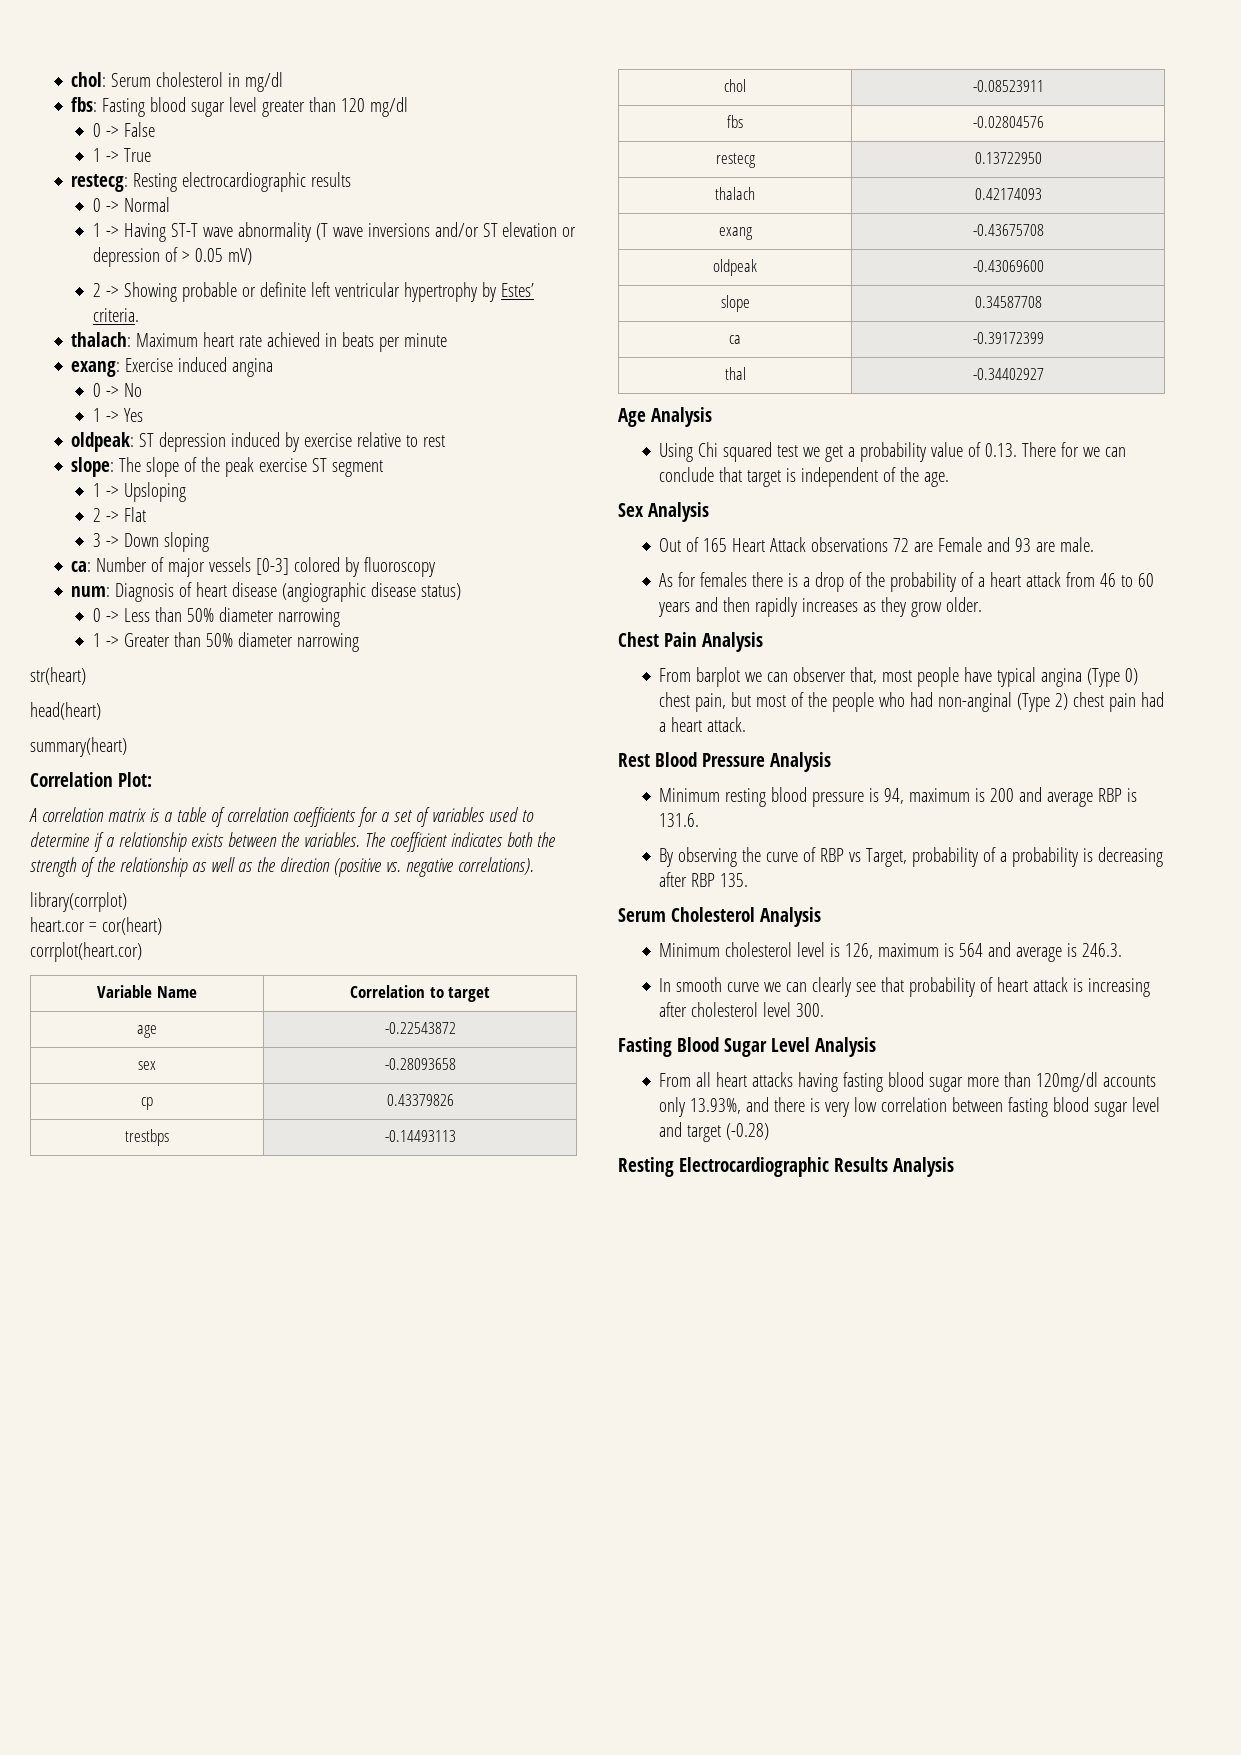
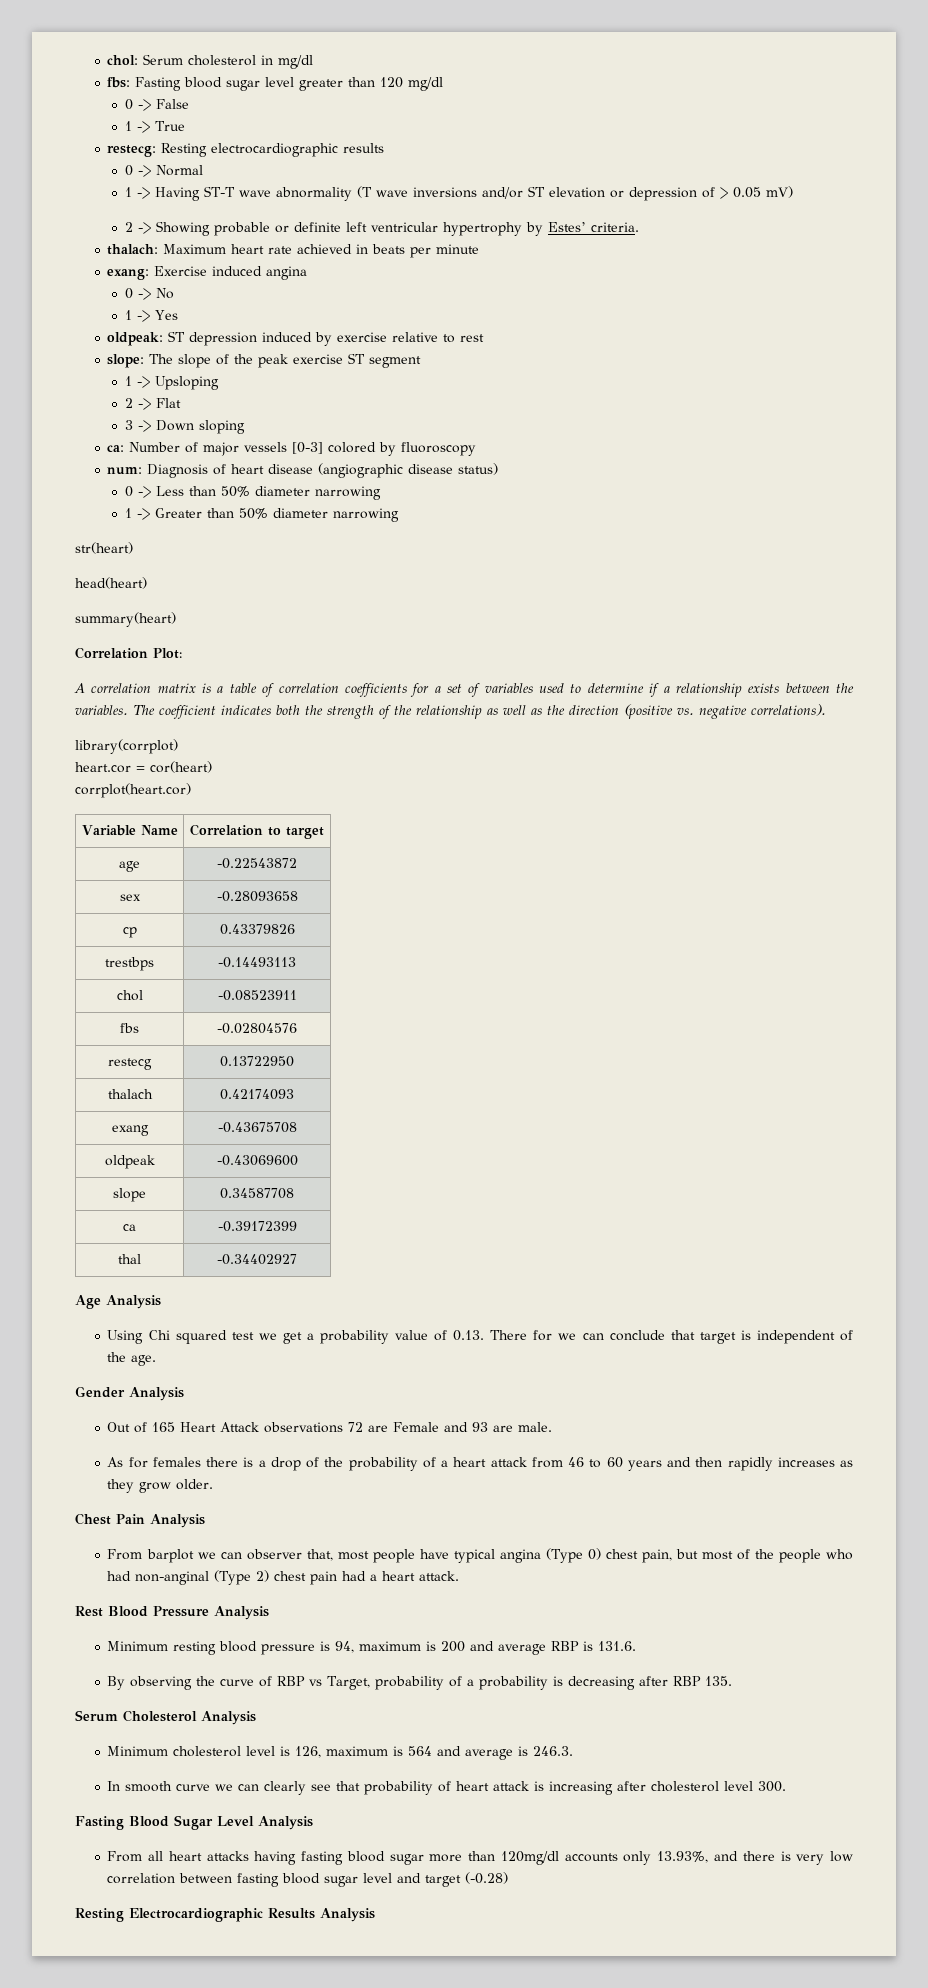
- Sex Analysis
+ Gender Analysis

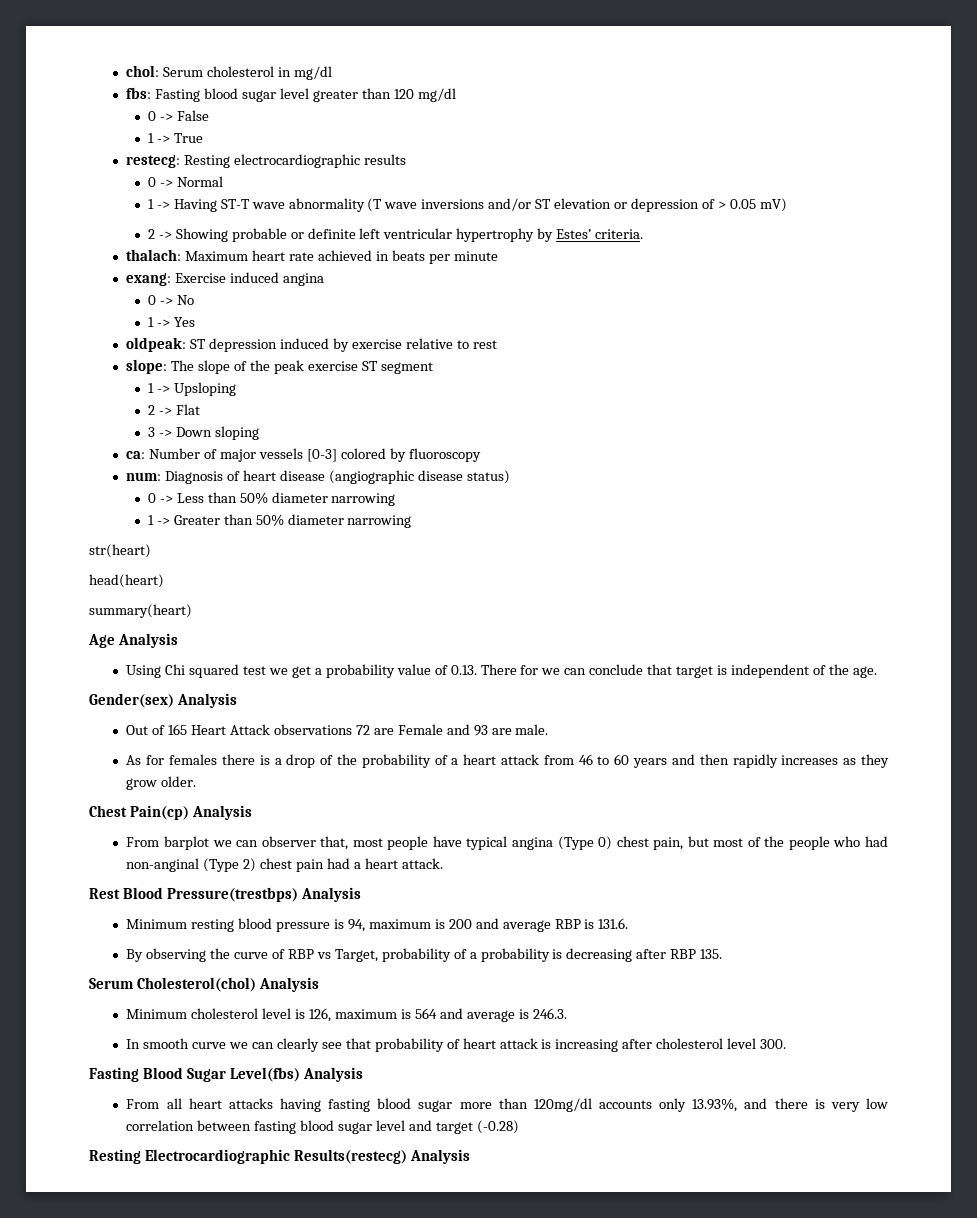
- Correlation Plot:
- A correlation matrix is a table of correlation coefficients for a set of variables used to determine if a relationship exists between the variables. The coefficient indicates both the strength of the relationship as well as the direction (positive vs. negative correlations).
- library(corrplot)
- heart.cor = cor(heart)
- corrplot(heart.cor)
- Variable Name | Correlation to target
- age | -0.22543872
- sex | -0.28093658
- cp | 0.43379826
- trestbps | -0.14493113
- chol | -0.08523911
- fbs | -0.02804576
- restecg | 0.13722950
- thalach | 0.42174093
- exang | -0.43675708
- oldpeak | -0.43069600
- slope | 0.34587708
- ca | -0.39172399
- thal | -0.34402927
- Gender Analysis
+ Gender(sex) Analysis
- Chest Pain Analysis
+ Chest Pain(cp) Analysis
- Rest Blood Pressure Analysis
+ Rest Blood Pressure(trestbps) Analysis
- Serum Cholesterol Analysis
+ Serum Cholesterol(chol) Analysis
- Fasting Blood Sugar Level Analysis
+ Fasting Blood Sugar Level(fbs) Analysis
- Resting Electrocardiographic Results Analysis
+ Resting Electrocardiographic Results(restecg) Analysis

